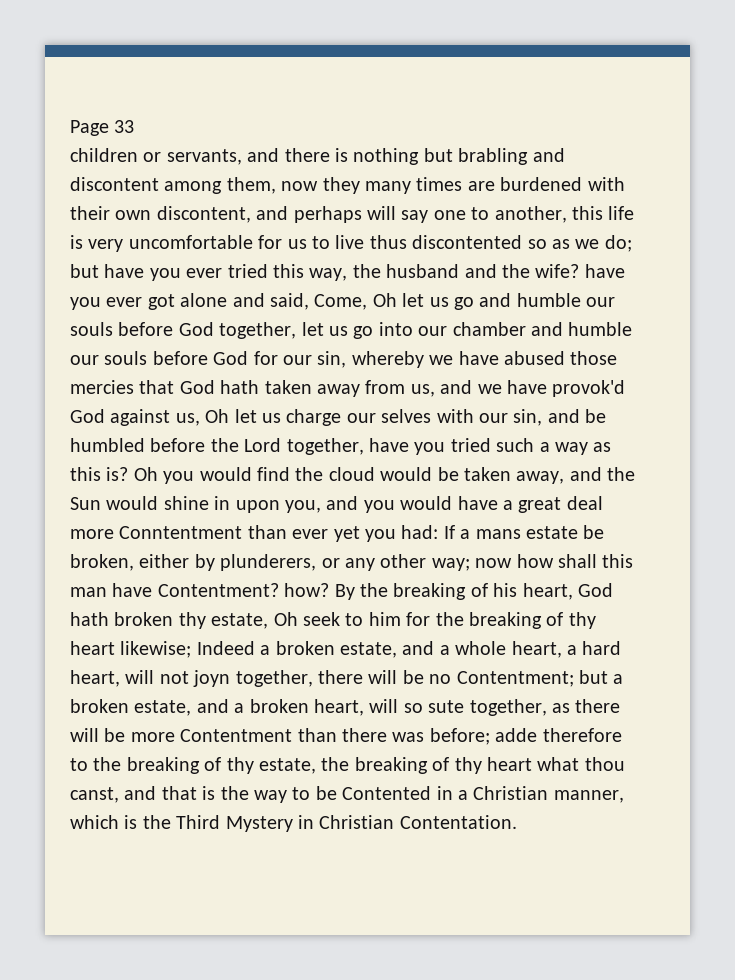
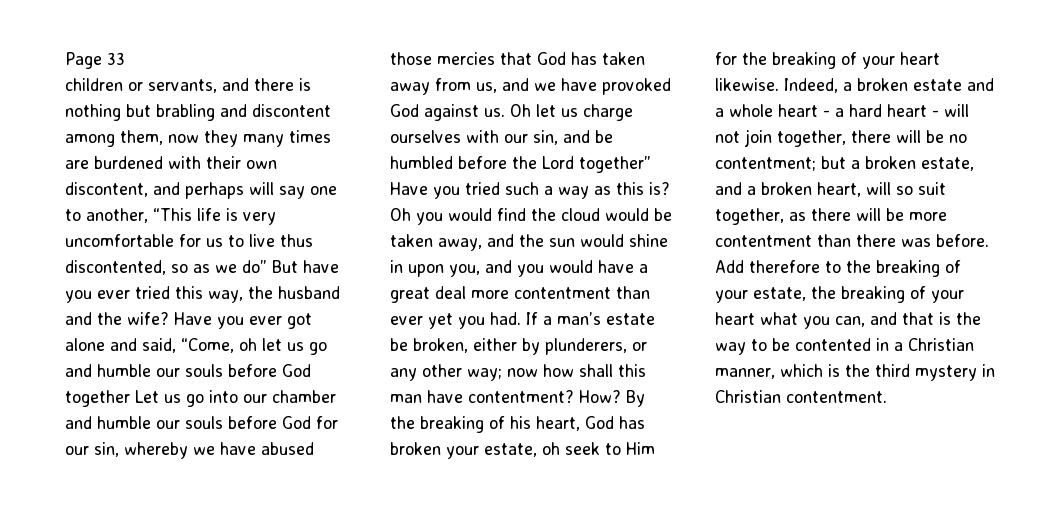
- children or servants, and there is nothing but brabling and discontent among them, now they many times are burdened with their own discontent, and perhaps will say one to another, this life is very uncomfortable for us to live thus discontented so as we do; but have you ever tried this way, the husband and the wife? have you ever got alone and said, Come, Oh let us go and humble our souls before God together, let us go into our chamber and humble our souls before God for our sin, whereby we have abused those mercies that God hath taken away from us, and we have provok'd God against us, Oh let us charge our selves with our sin, and be humbled before the Lord together, have you tried such a way as this is?
+ children or servants, and there is nothing but brabling and discontent among them, now they many times are burdened with their own discontent, and perhaps will say one to another, “This life is very uncomfortable for us to live thus discontented, so as we do” But have you ever tried this way, the husband and the wife? Have you ever got alone and said, “Come, oh let us go and humble our souls before God together Let us go into our chamber and humble our souls before God for our sin, whereby we have abused those mercies that God has taken away from us, and we have provoked God against us. Oh let us charge ourselves with our sin, and be humbled before the Lord together” Have you tried such a way as this is?
- Oh you would find the cloud would be taken away, and the Sun would shine in upon you, and you would have a great deal more Conntentment than ever yet you had: If a mans estate be broken, either by plunderers, or any other way; now how shall this man have Contentment? how?
+ Oh you would find the cloud would be taken away, and the sun would shine in upon you, and you would have a great deal more contentment than ever yet you had. If a man’s estate be broken, either by plunderers, or any other way; now how shall this man have contentment? How?
- By the breaking of his heart, God hath broken thy estate, Oh seek to him for the breaking of thy heart likewise; Indeed a broken estate, and a whole heart, a hard heart, will not joyn together, there will be no Contentment;
+ By the breaking of his heart, God has broken your estate, oh seek to Him for the breaking of your heart likewise. Indeed, a broken estate and a whole heart - a hard heart - will not join together, there will be no contentment;
- but a broken estate, and a broken heart, will so sute together, as there will be more Contentment than there was before; adde therefore to the breaking of thy estate, the breaking of thy heart what thou canst, and that is the way to be Contented in a Christian manner, which is the Third Mystery in Christian Contentation.
+ but a broken estate, and a broken heart, will so suit together, as there will be more contentment than there was before. Add therefore to the breaking of your estate, the breaking of your heart what you can, and that is the way to be contented in a Christian manner, which is the third mystery in Christian contentment.

